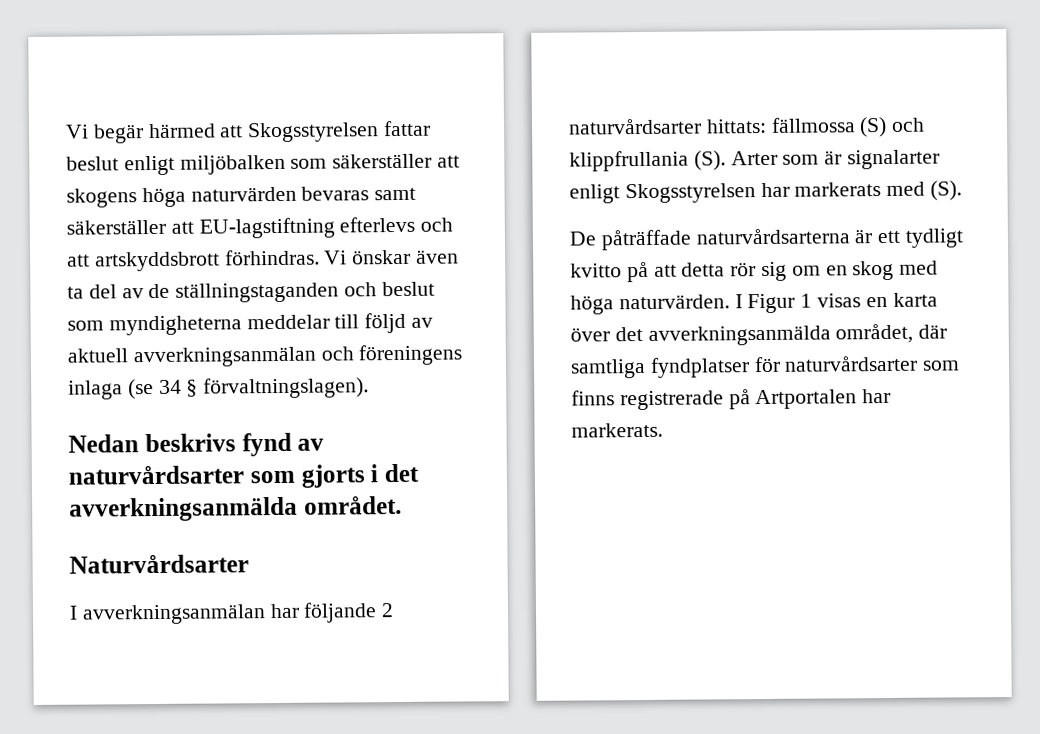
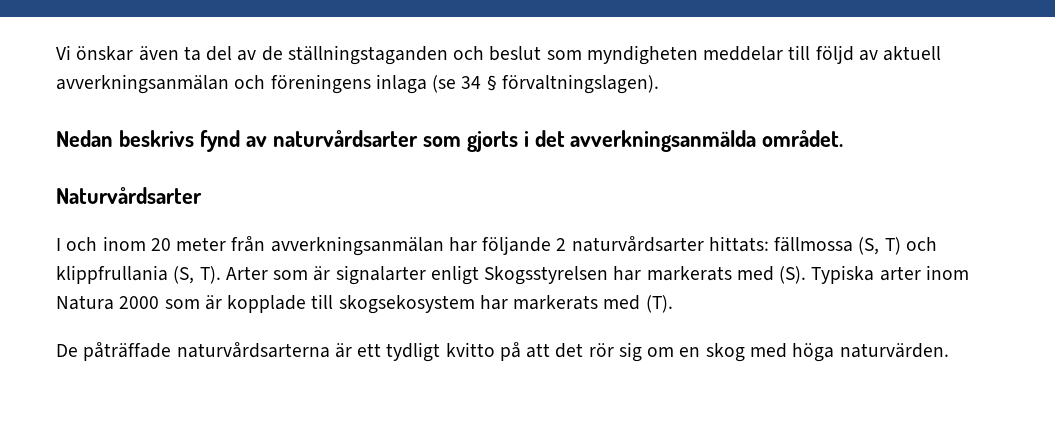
- Vi begär härmed att Skogsstyrelsen fattar beslut enligt miljöbalken som säkerställer att skogens höga naturvärden bevaras samt säkerställer att EU-lagstiftning efterlevs och att artskyddsbrott förhindras. Vi önskar även ta del av de ställningstaganden och beslut som myndigheterna meddelar till följd av aktuell avverkningsanmälan och föreningens inlaga (se 34 § förvaltningslagen).
+ Vi önskar även ta del av de ställningstaganden och beslut som myndigheten meddelar till följd av aktuell avverkningsanmälan och föreningens inlaga (se 34 § förvaltningslagen).
- I avverkningsanmälan har följande 2 naturvårdsarter hittats: fällmossa (S) och klippfrullania (S). Arter som är signalarter enligt Skogsstyrelsen har markerats med (S).
+ I och inom 20 meter från avverkningsanmälan har följande 2 naturvårdsarter hittats: fällmossa (S, T) och klippfrullania (S, T). Arter som är signalarter enligt Skogsstyrelsen har markerats med (S). Typiska arter inom Natura 2000 som är kopplade till skogsekosystem har markerats med (T).
- De påträffade naturvårdsarterna är ett tydligt kvitto på att detta rör sig om en skog med höga naturvärden. I Figur 1 visas en karta över det avverkningsanmälda området, där samtliga fyndplatser för naturvårdsarter som finns registrerade på Artportalen har markerats.
+ De påträffade naturvårdsarterna är ett tydligt kvitto på att det rör sig om en skog med höga naturvärden.

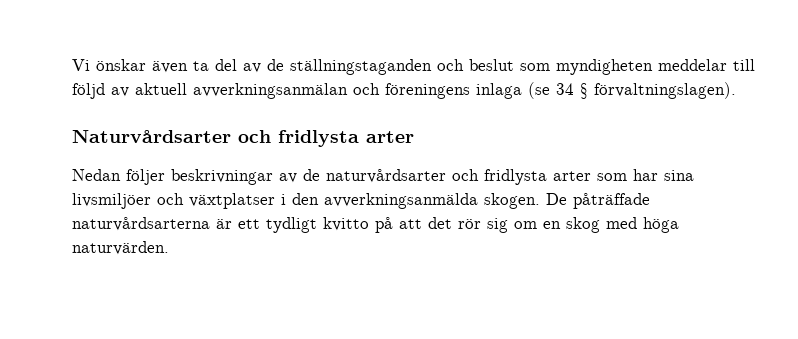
- Nedan beskrivs fynd av naturvårdsarter som gjorts i det avverkningsanmälda området.
- Naturvårdsarter
- I och inom 20 meter från avverkningsanmälan har följande 2 naturvårdsarter hittats: fällmossa (S, T) och klippfrullania (S, T). Arter som är signalarter enligt Skogsstyrelsen har markerats med (S). Typiska arter inom Natura 2000 som är kopplade till skogsekosystem har markerats med (T).
- De påträffade naturvårdsarterna är ett tydligt kvitto på att det rör sig om en skog med höga naturvärden.
+ Naturvårdsarter och fridlysta arter
+ Nedan följer beskrivningar av de naturvårdsarter och fridlysta arter som har sina livsmiljöer och växtplatser i den avverkningsanmälda skogen. De påträffade naturvårdsarterna är ett tydligt kvitto på att det rör sig om en skog med höga naturvärden.

